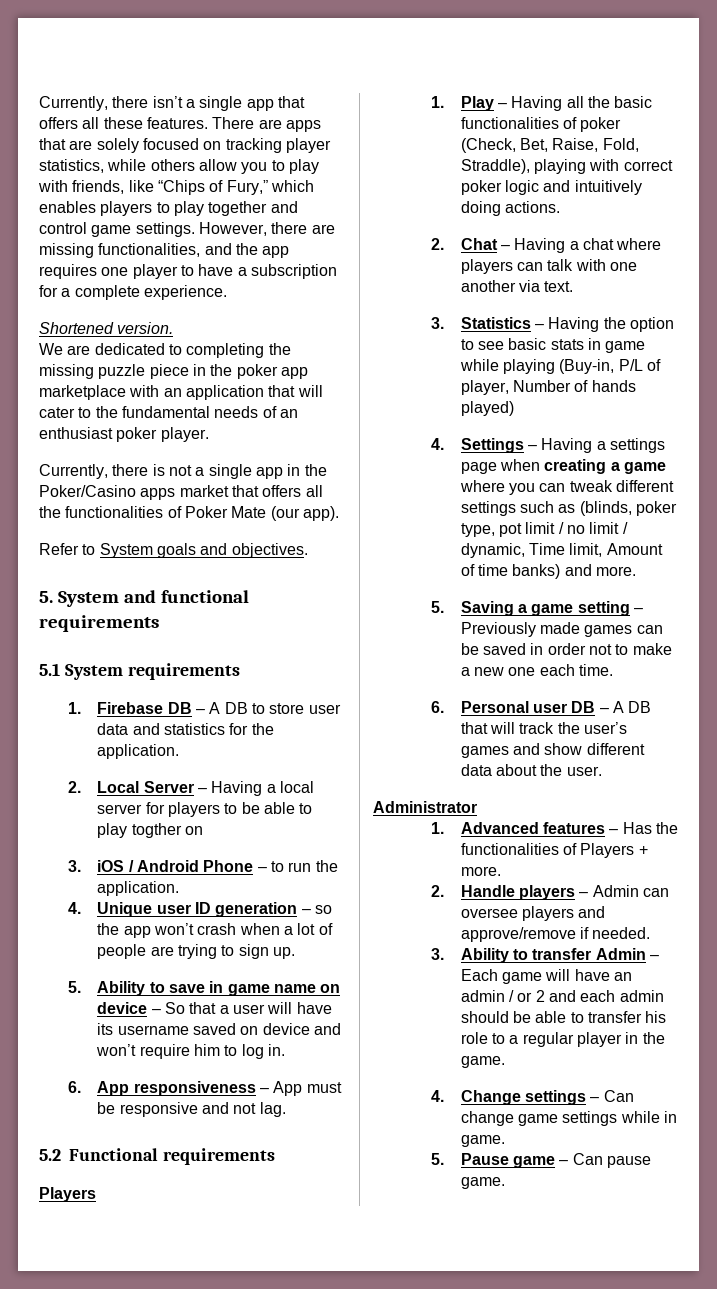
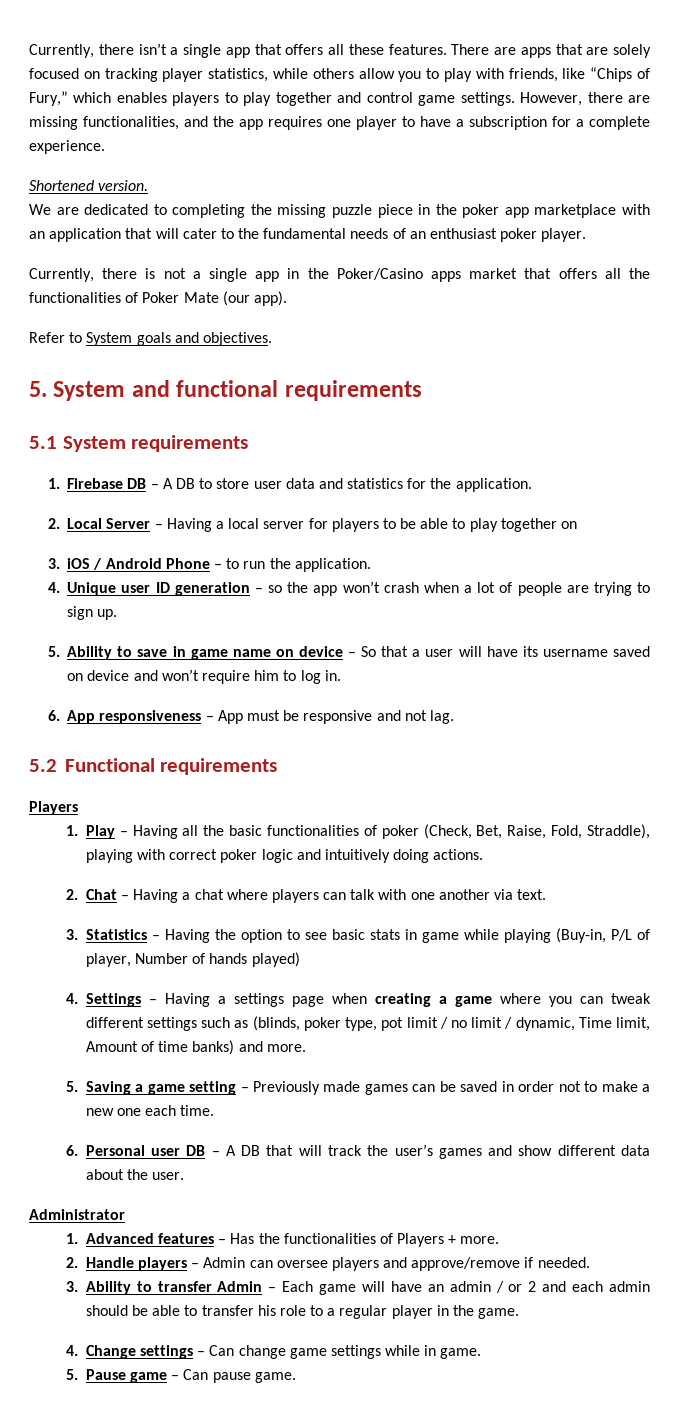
- 2. Local Server – Having a local server for players to be able to play togther on
+ 2. Local Server – Having a local server for players to be able to play together on

